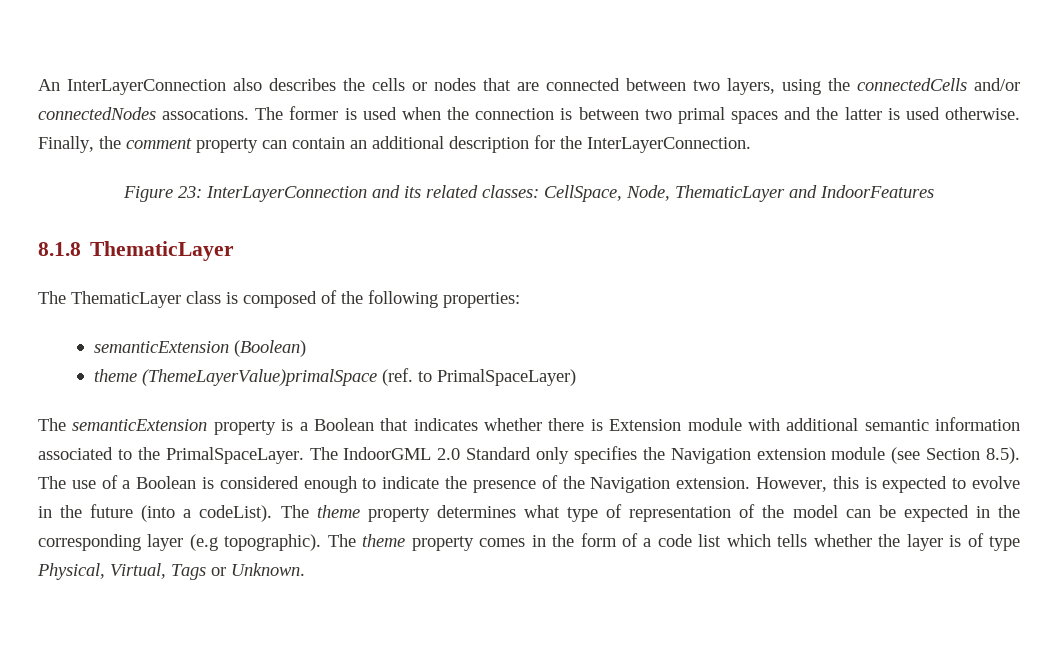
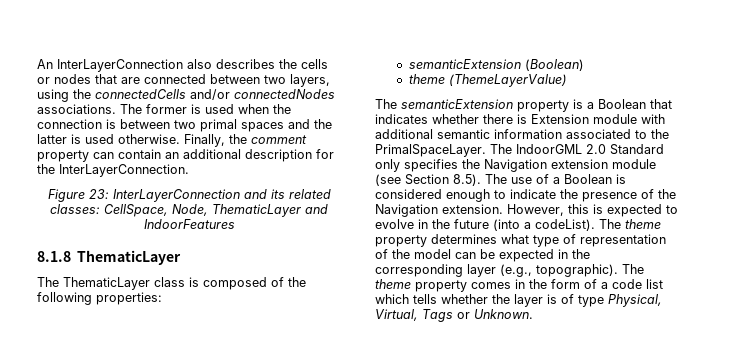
- An InterLayerConnection also describes the cells or nodes that are connected between two layers, using the connectedCells and/or connectedNodes assocations.
+ An InterLayerConnection also describes the cells or nodes that are connected between two layers, using the connectedCells and/or connectedNodes associations.
- theme (ThemeLayerValue)primalSpace (ref. to PrimalSpaceLayer)
+ theme (ThemeLayerValue)
- The theme property determines what type of representation of the model can be expected in the corresponding layer (e.g topographic).
+ The theme property determines what type of representation of the model can be expected in the corresponding layer (e.g., topographic).

